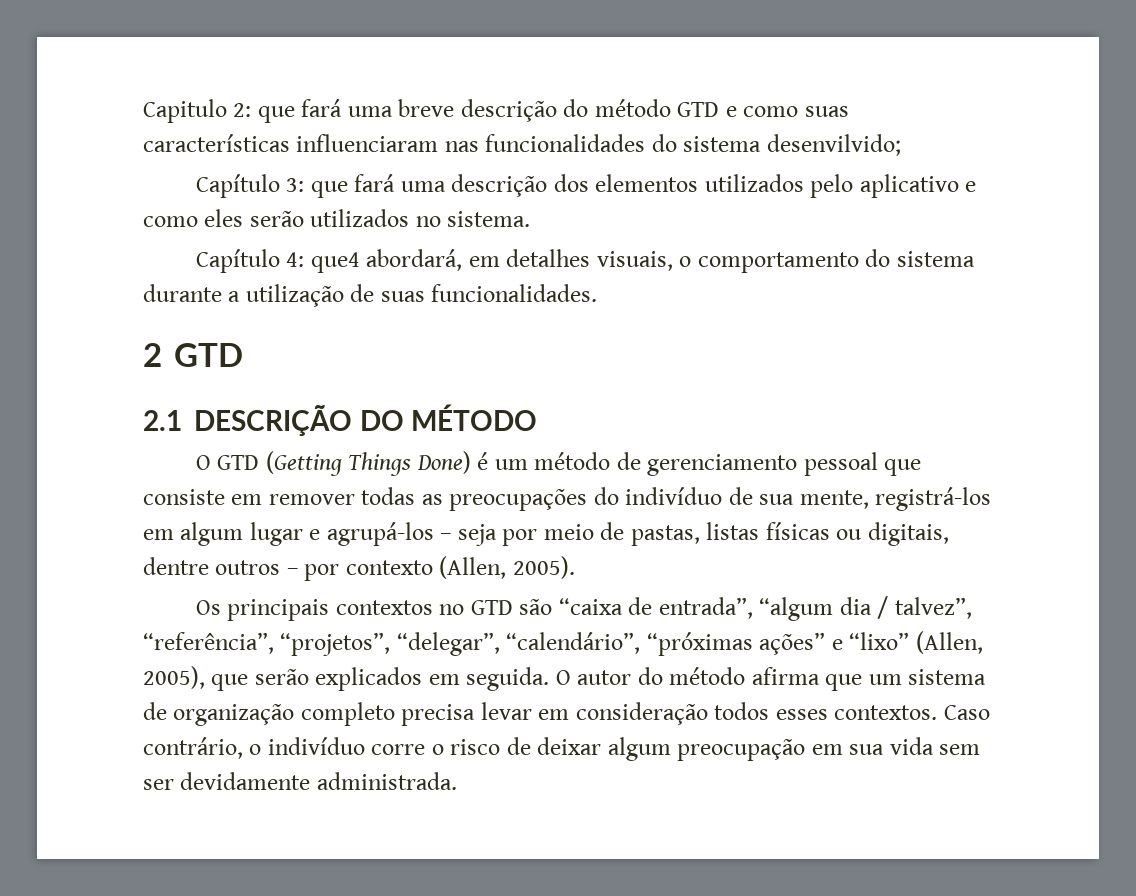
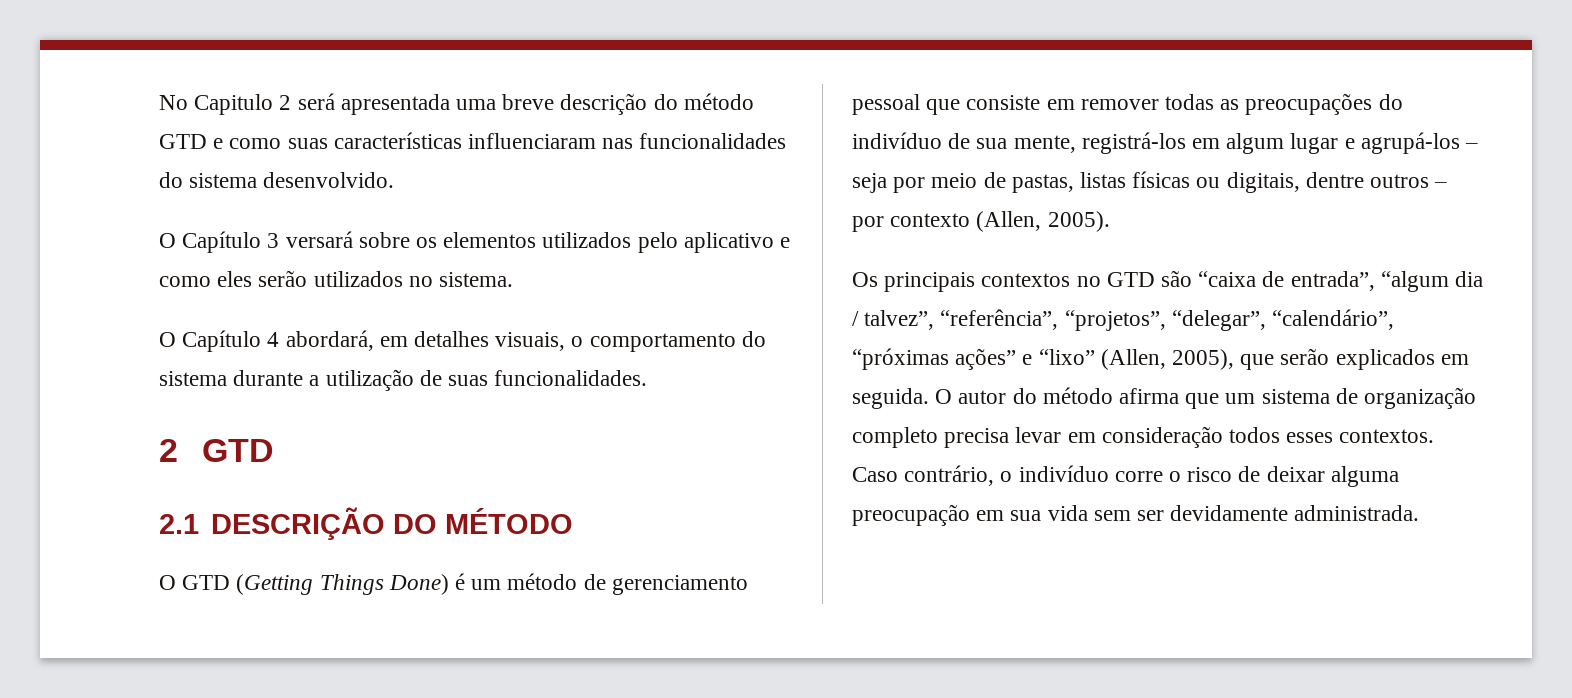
- Capitulo 2: que fará uma breve descrição do método GTD e como suas características influenciaram nas funcionalidades do sistema desenvilvido;
- Capítulo 3: que fará uma descrição dos elementos utilizados pelo aplicativo e como eles serão utilizados no sistema.
+ No Capitulo 2 será apresentada uma breve descrição do método GTD e como suas características influenciaram nas funcionalidades do sistema desenvolvido.
+ O Capítulo 3 versará sobre os elementos utilizados pelo aplicativo e como eles serão utilizados no sistema.
- Capítulo 4: que4 abordará, em detalhes visuais, o comportamento do sistema durante a utilização de suas funcionalidades.
+ O Capítulo 4 abordará, em detalhes visuais, o comportamento do sistema durante a utilização de suas funcionalidades.
- Caso contrário, o indivíduo corre o risco de deixar algum preocupação em sua vida sem ser devidamente administrada.
+ Caso contrário, o indivíduo corre o risco de deixar alguma preocupação em sua vida sem ser devidamente administrada.

